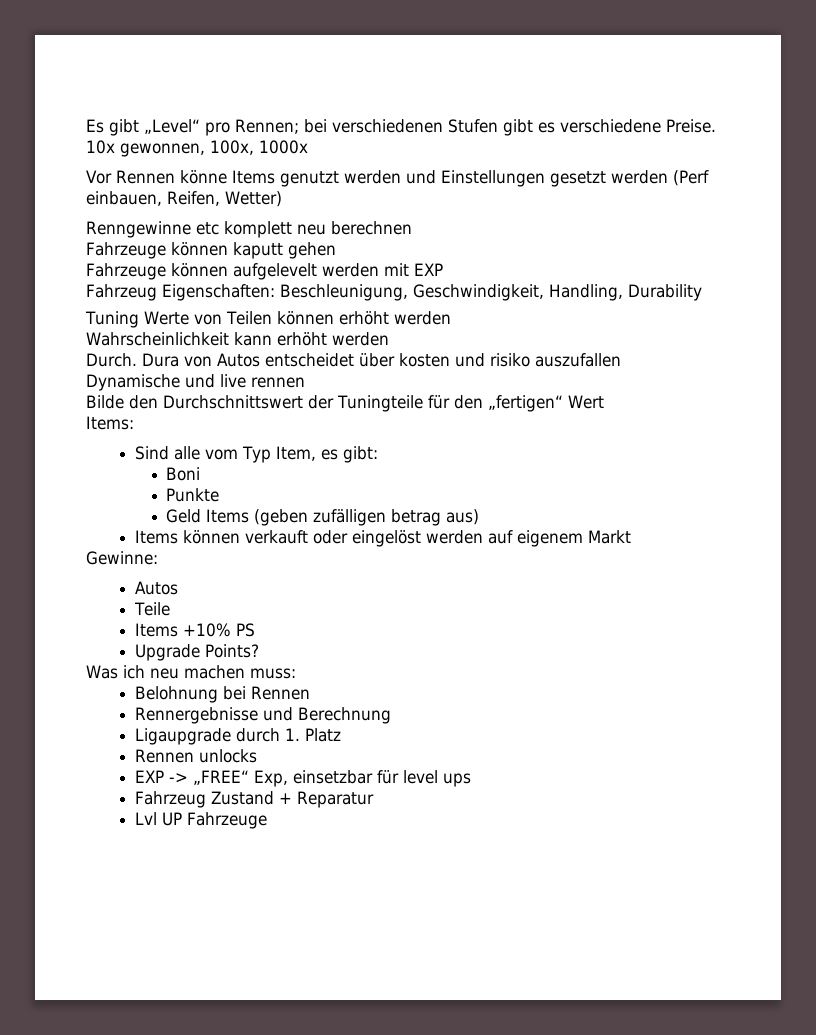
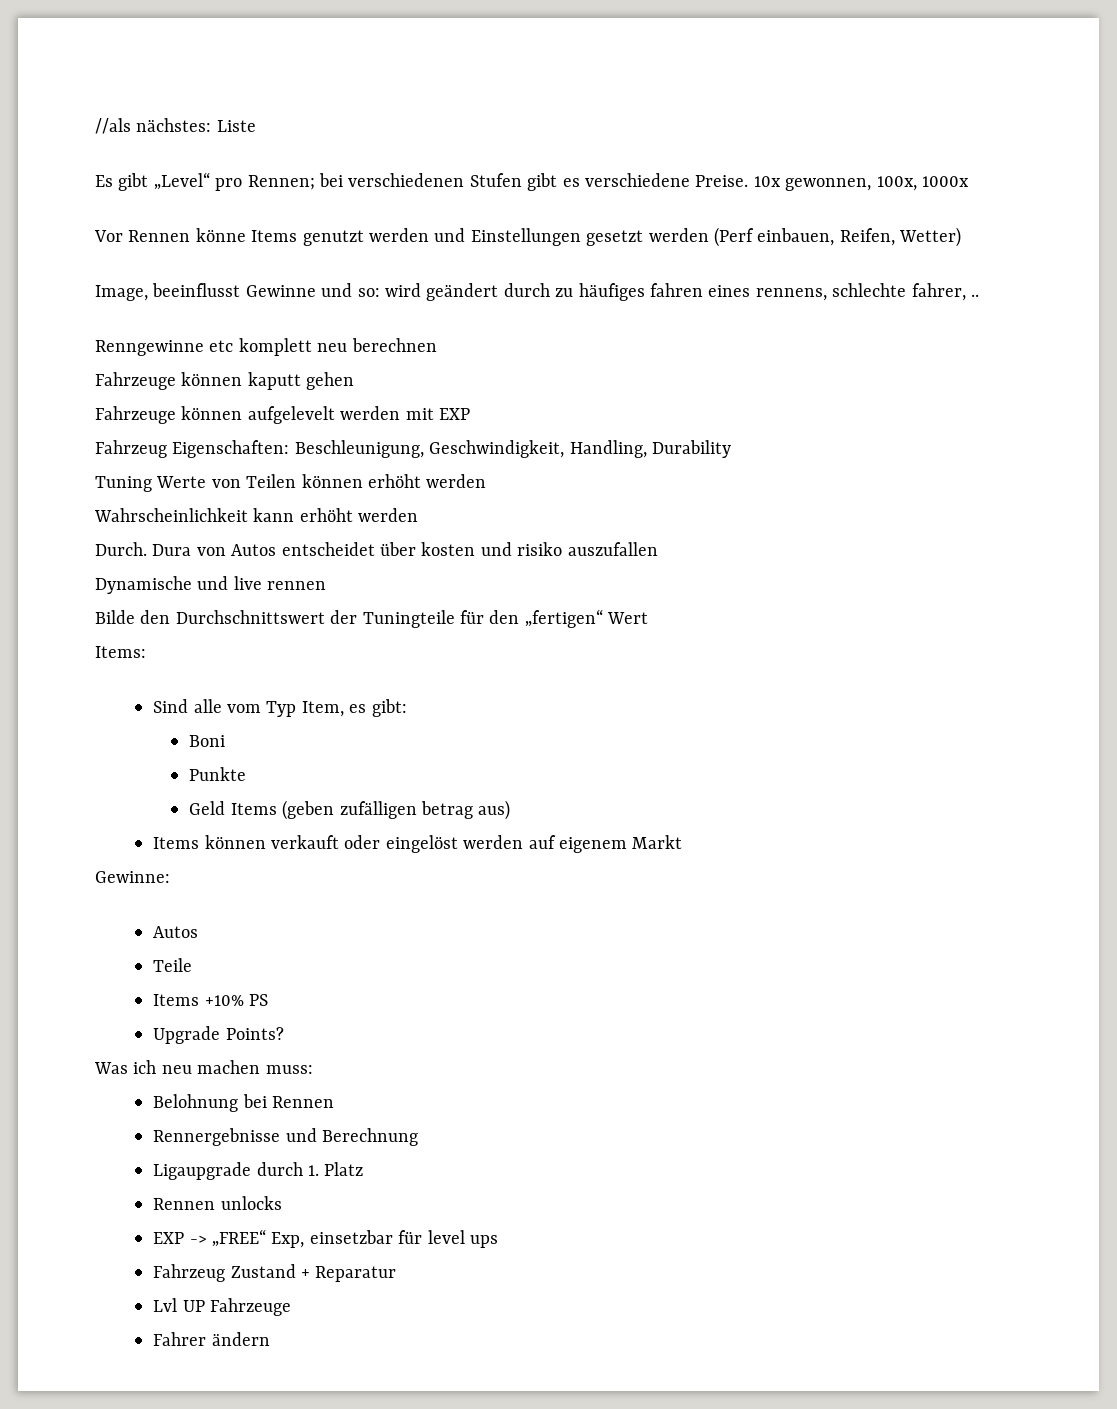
+ //als nächstes: Liste
+ Image, beeinflusst Gewinne und so: wird geändert durch zu häufiges fahren eines rennens, schlechte fahrer, ..
+ Fahrer ändern

